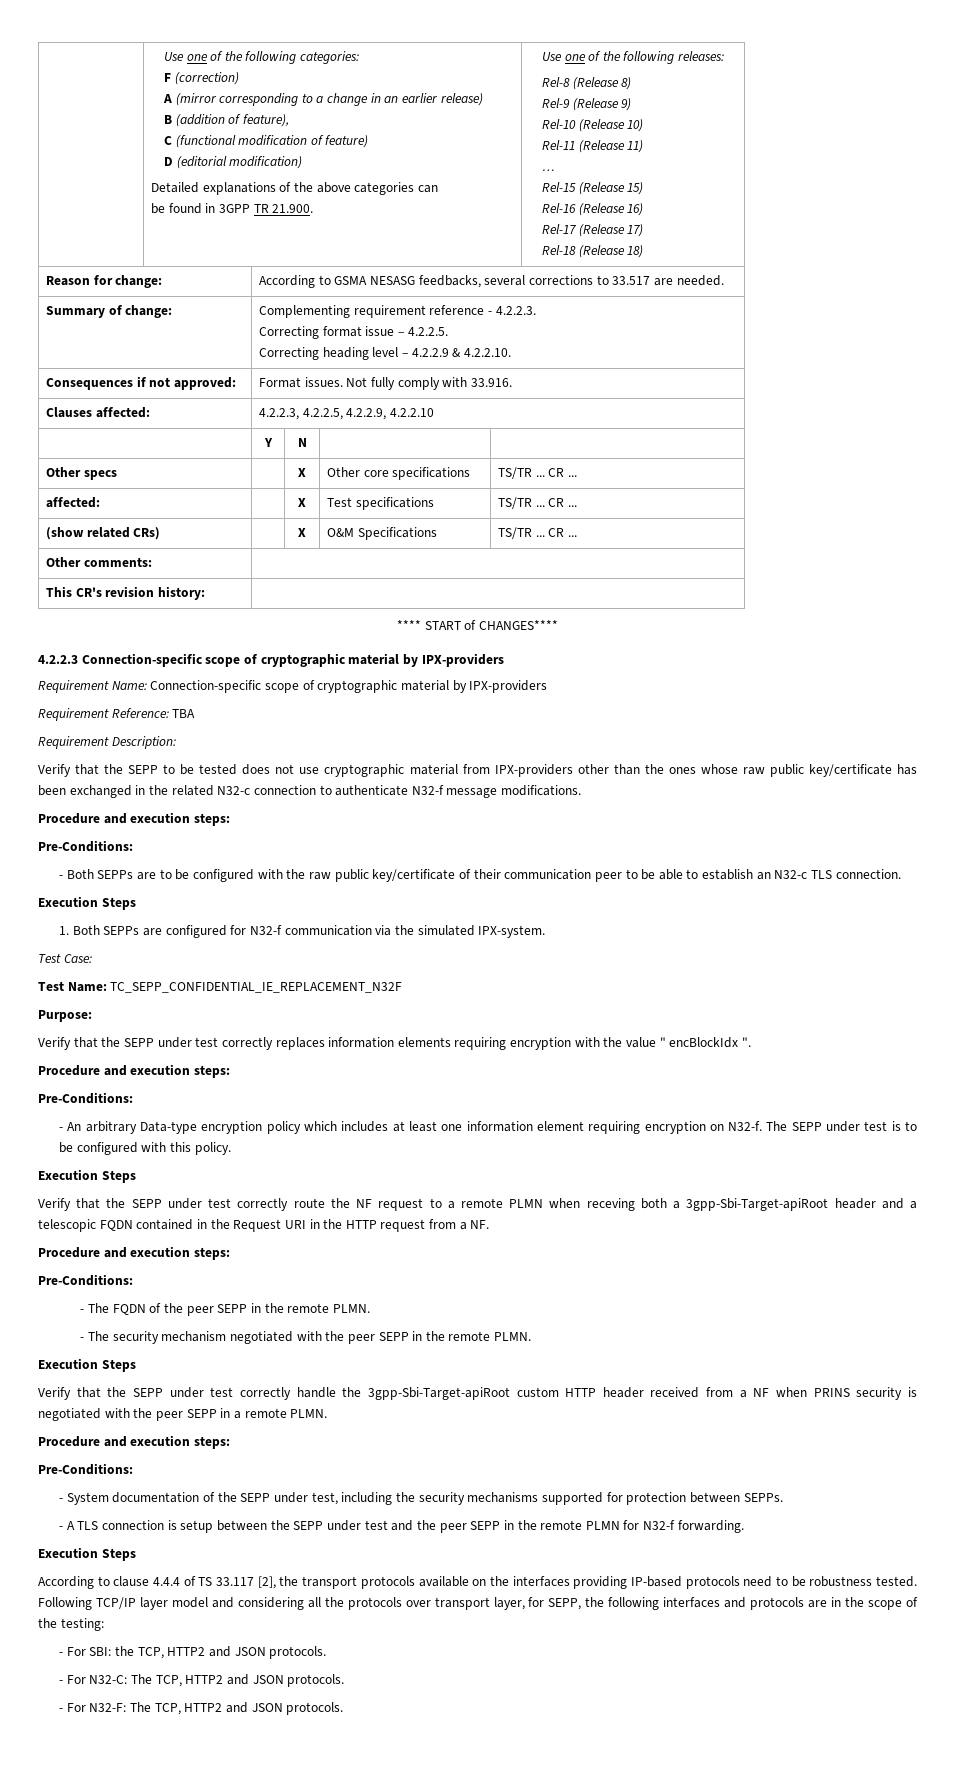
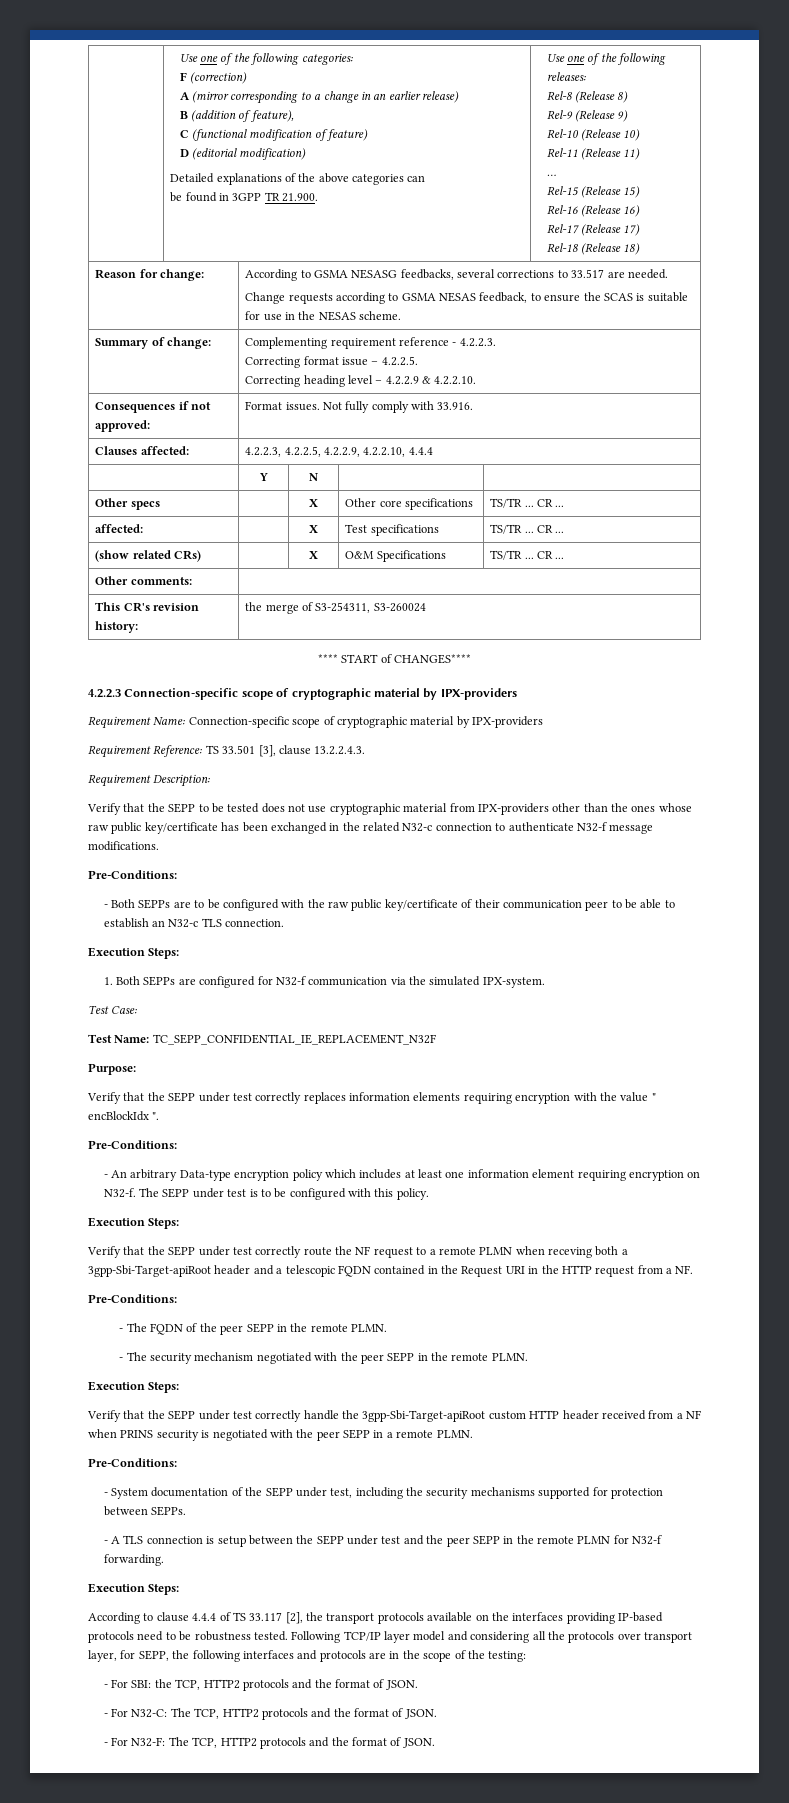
  Reason for change: | According to GSMA NESASG feedbacks, several corrections to 33.517 are needed.
+ Change requests according to GSMA NESAS feedback, to ensure the SCAS is suitable for use in the NESAS scheme.
- Clauses affected: | 4.2.2.3, 4.2.2.5, 4.2.2.9, 4.2.2.10
+ Clauses affected: | 4.2.2.3, 4.2.2.5, 4.2.2.9, 4.2.2.10, 4.4.4
- This CR's revision history: |
+ This CR's revision history: | the merge of S3-254311, S3-260024
- Requirement Reference: TBA
+ Requirement Reference: TS 33.501 [3], clause 13.2.2.4.3.
  Verify that the SEPP to be tested does not use cryptographic material from IPX-providers other than the ones whose raw public key/certificate has been exchanged in the related N32-c connection to authenticate N32-f message modifications.
- Procedure and execution steps:
  - Both SEPPs are to be configured with the raw public key/certificate of their communication peer to be able to establish an N32-c TLS connection.
- Execution Steps
+ Execution Steps:
  Verify that the SEPP under test correctly replaces information elements requiring encryption with the value " encBlockIdx ".
- Procedure and execution steps:
  The SEPP under test is to be configured with this policy.
- Execution Steps
+ Execution Steps:
  Verify that the SEPP under test correctly route the NF request to a remote PLMN when receving both a 3gpp-Sbi-Target-apiRoot header and a telescopic FQDN contained in the Request URI in the HTTP request from a NF.
- Procedure and execution steps:
  - The security mechanism negotiated with the peer SEPP in the remote PLMN.
- Execution Steps
+ Execution Steps:
  Verify that the SEPP under test correctly handle the 3gpp-Sbi-Target-apiRoot custom HTTP header received from a NF when PRINS security is negotiated with the peer SEPP in a remote PLMN.
- Procedure and execution steps:
  - A TLS connection is setup between the SEPP under test and the peer SEPP in the remote PLMN for N32-f forwarding.
- Execution Steps
+ Execution Steps:
- - For SBI: the TCP, HTTP2 and JSON protocols.
+ - For SBI: the TCP, HTTP2 protocols and the format of JSON.
- - For N32-C: The TCP, HTTP2 and JSON protocols.
+ - For N32-C: The TCP, HTTP2 protocols and the format of JSON.
- - For N32-F: The TCP, HTTP2 and JSON protocols.
+ - For N32-F: The TCP, HTTP2 protocols and the format of JSON.

